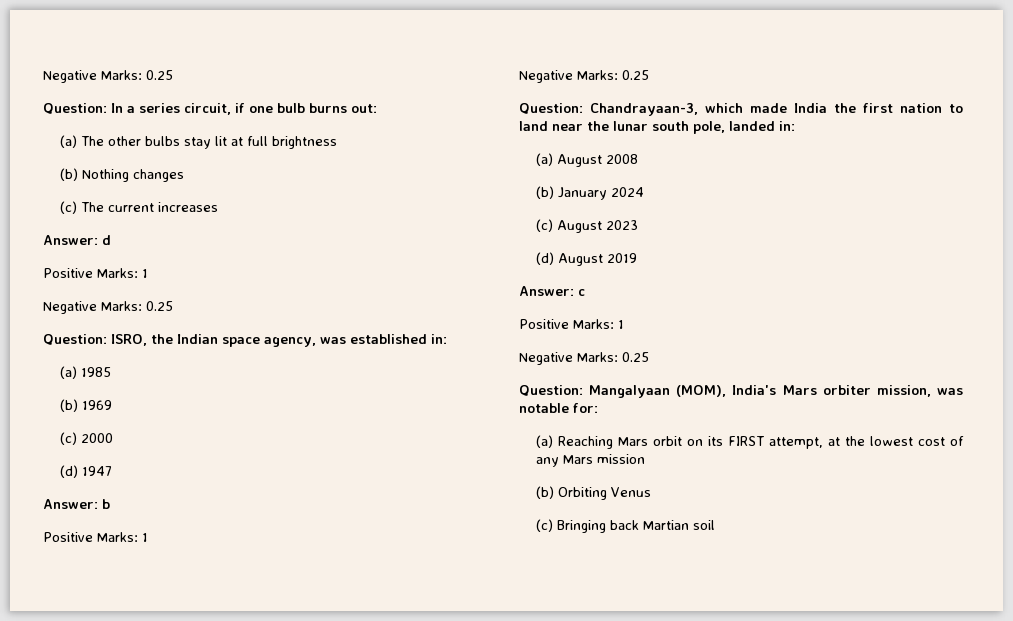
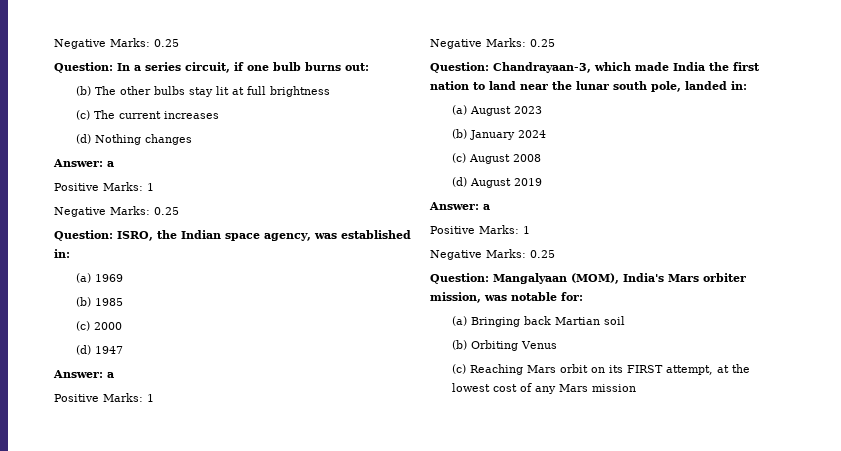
- (a) The other bulbs stay lit at full brightness
+ (b) The other bulbs stay lit at full brightness
- (b) Nothing changes
- Answer: d
+ (d) Nothing changes
+ Answer: a
- (a) 1985
- (b) 1969
+ (a) 1969
+ (b) 1985
  (d) 1947
- Answer: b
+ Answer: a
- (a) August 2008
+ (a) August 2023
- (c) August 2023
+ (c) August 2008
  (d) August 2019
- Answer: c
+ Answer: a
- (a) Reaching Mars orbit on its FIRST attempt, at the lowest cost of any Mars mission
+ (a) Bringing back Martian soil
+ (b) Orbiting Venus
+ (c) Reaching Mars orbit on its FIRST attempt, at the lowest cost of any Mars mission
- (b) Orbiting Venus
- (c) Bringing back Martian soil

